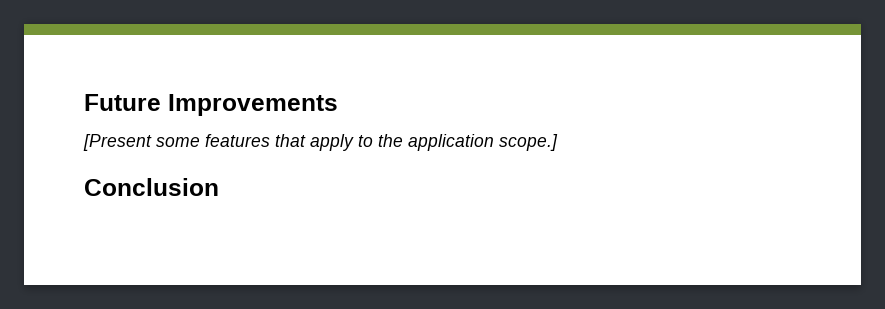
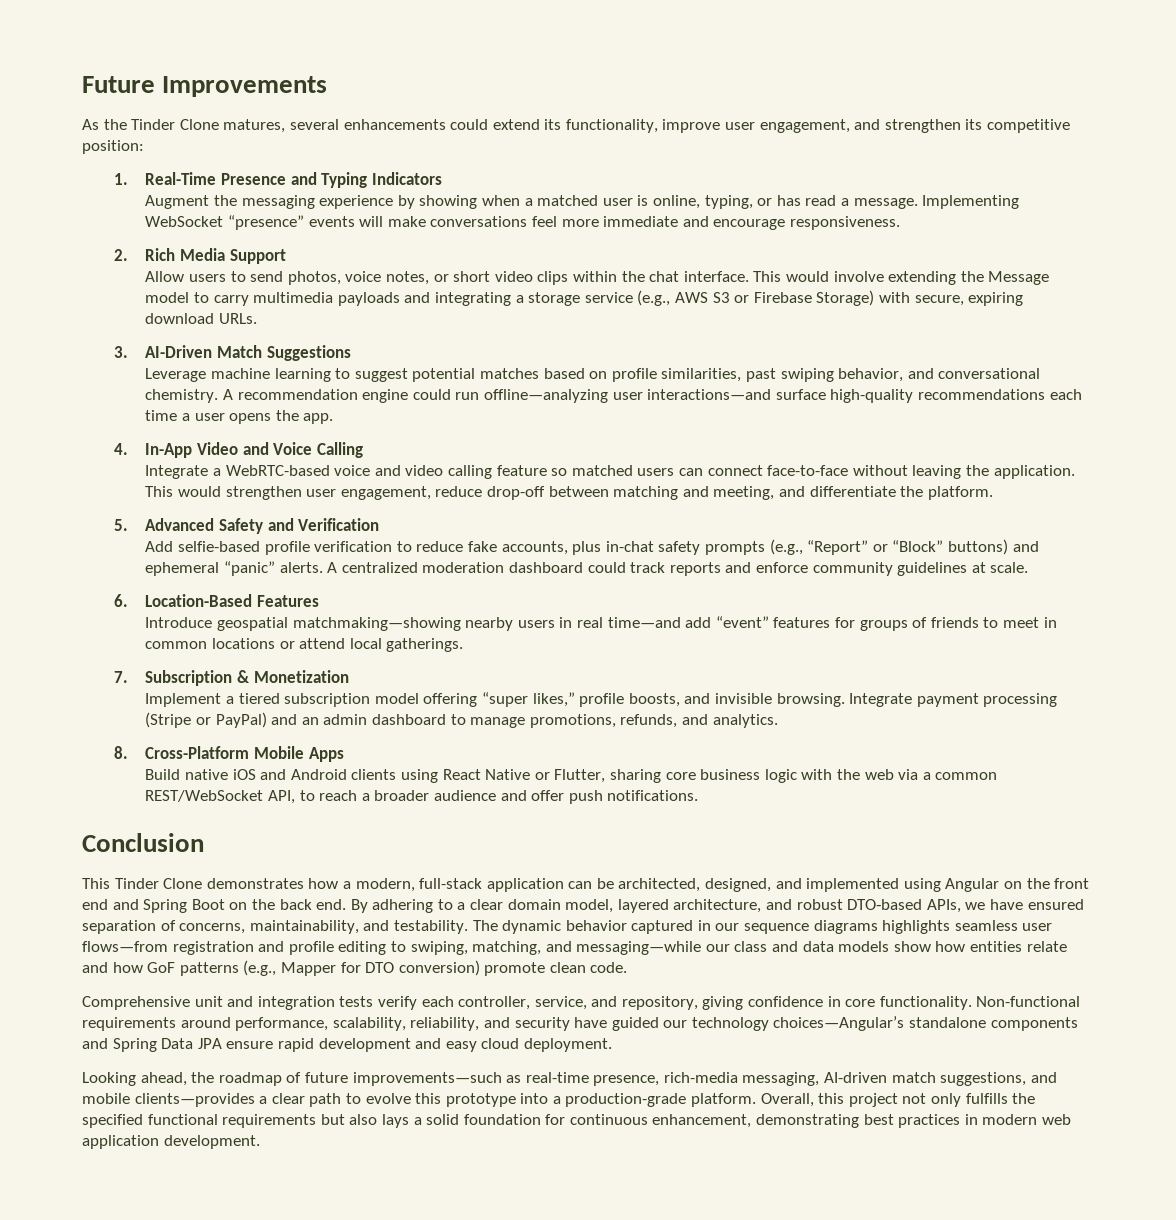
- [Present some features that apply to the application scope.]
+ As the Tinder Clone matures, several enhancements could extend its functionality, improve user engagement, and strengthen its competitive position:
+ 1. Real-Time Presence and Typing Indicators
+ Augment the messaging experience by showing when a matched user is online, typing, or has read a message. Implementing WebSocket “presence” events will make conversations feel more immediate and encourage responsiveness.
+ 2. Rich Media Support
+ Allow users to send photos, voice notes, or short video clips within the chat interface. This would involve extending the Message model to carry multimedia payloads and integrating a storage service (e.g., AWS S3 or Firebase Storage) with secure, expiring download URLs.
+ 3. AI-Driven Match Suggestions
+ Leverage machine learning to suggest potential matches based on profile similarities, past swiping behavior, and conversational chemistry. A recommendation engine could run offline—analyzing user interactions—and surface high-quality recommendations each time a user opens the app.
+ 4. In-App Video and Voice Calling
+ Integrate a WebRTC-based voice and video calling feature so matched users can connect face-to-face without leaving the application. This would strengthen user engagement, reduce drop-off between matching and meeting, and differentiate the platform.
+ 5. Advanced Safety and Verification
+ Add selfie-based profile verification to reduce fake accounts, plus in-chat safety prompts (e.g., “Report” or “Block” buttons) and ephemeral “panic” alerts. A centralized moderation dashboard could track reports and enforce community guidelines at scale.
+ 6. Location-Based Features
+ Introduce geospatial matchmaking—showing nearby users in real time—and add “event” features for groups of friends to meet in common locations or attend local gatherings.
+ 7. Subscription & Monetization
+ Implement a tiered subscription model offering “super likes,” profile boosts, and invisible browsing. Integrate payment processing (Stripe or PayPal) and an admin dashboard to manage promotions, refunds, and analytics.
+ 8. Cross-Platform Mobile Apps
+ Build native iOS and Android clients using React Native or Flutter, sharing core business logic with the web via a common REST/WebSocket API, to reach a broader audience and offer push notifications.
  Conclusion
+ This Tinder Clone demonstrates how a modern, full-stack application can be architected, designed, and implemented using Angular on the front end and Spring Boot on the back end. By adhering to a clear domain model, layered architecture, and robust DTO‐based APIs, we have ensured separation of concerns, maintainability, and testability. The dynamic behavior captured in our sequence diagrams highlights seamless user flows—from registration and profile editing to swiping, matching, and messaging—while our class and data models show how entities relate and how GoF patterns (e.g., Mapper for DTO conversion) promote clean code.
+ Comprehensive unit and integration tests verify each controller, service, and repository, giving confidence in core functionality. Non-functional requirements around performance, scalability, reliability, and security have guided our technology choices—Angular’s standalone components and Spring Data JPA ensure rapid development and easy cloud deployment.
+ Looking ahead, the roadmap of future improvements—such as real-time presence, rich-media messaging, AI-driven match suggestions, and mobile clients—provides a clear path to evolve this prototype into a production-grade platform. Overall, this project not only fulfills the specified functional requirements but also lays a solid foundation for continuous enhancement, demonstrating best practices in modern web application development.

